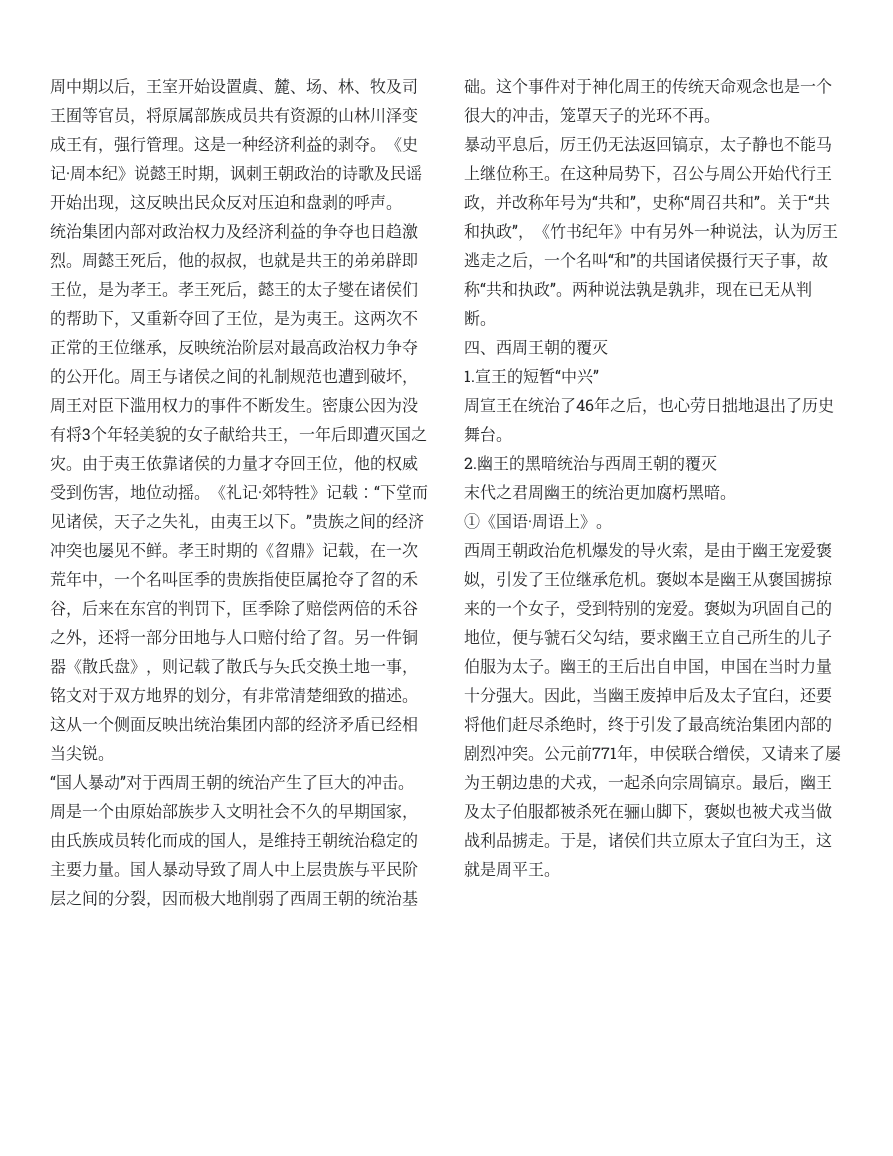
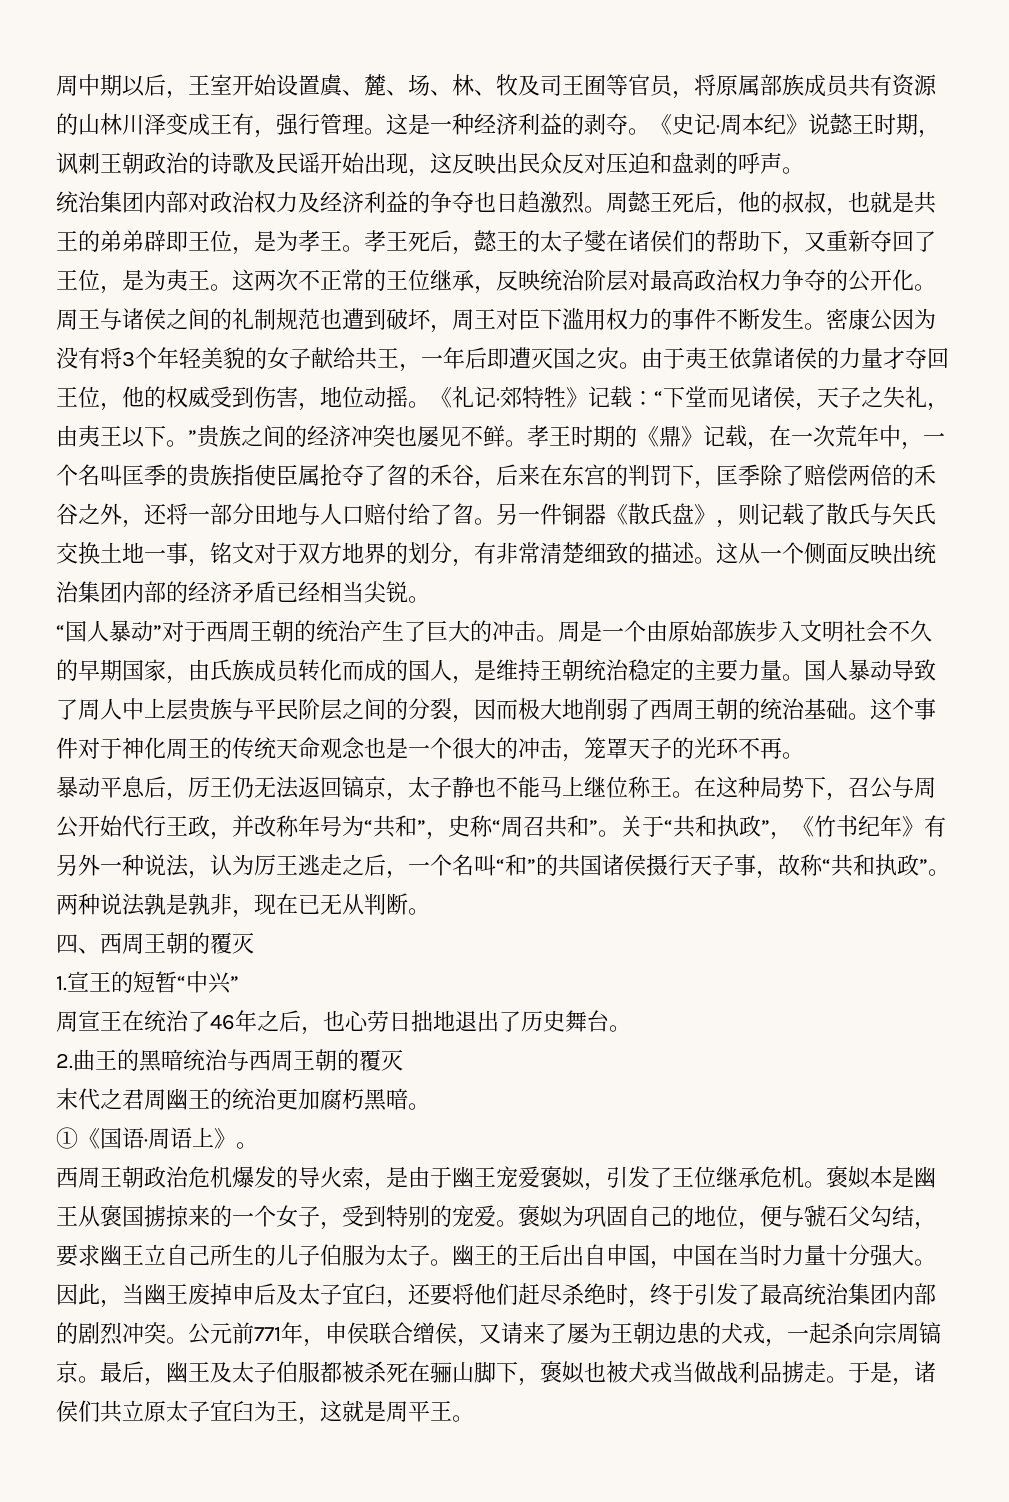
- 孝王时期的《曶鼎》记载，在一次荒年中，一个名叫匡季的贵族指使臣属抢夺了曶的禾谷，后来在东宫的判罚下，匡季除了赔偿两倍的禾谷之外，还将一部分田地与人口赔付给了曶。
+ 孝王时期的《鼎》记载，在一次荒年中，一个名叫匡季的贵族指使臣属抢夺了曶的禾谷，后来在东宫的判罚下，匡季除了赔偿两倍的禾谷之外，还将一部分田地与人口赔付给了曶。
- 另一件铜器《散氏盘》，则记载了散氏与夨氏交换土地一事，铭文对于双方地界的划分，有非常清楚细致的描述。
+ 另一件铜器《散氏盘》，则记载了散氏与矢氏交换土地一事，铭文对于双方地界的划分，有非常清楚细致的描述。
- 关于“共和执政”，《竹书纪年》中有另外一种说法，认为厉王逃走之后，一个名叫“和”的共国诸侯摄行天子事，故称“共和执政”。
+ 关于“共和执政”，《竹书纪年》有另外一种说法，认为厉王逃走之后，一个名叫“和”的共国诸侯摄行天子事，故称“共和执政”。
- 2.幽王的黑暗统治与西周王朝的覆灭
+ 2.曲王的黑暗统治与西周王朝的覆灭
- 幽王的王后出自申国，申国在当时力量十分强大。
+ 幽王的王后出自申国，中国在当时力量十分强大。

